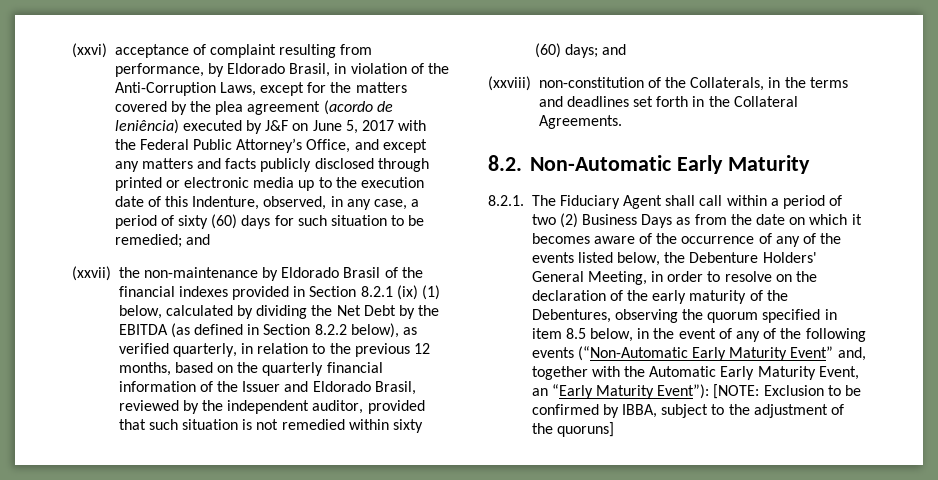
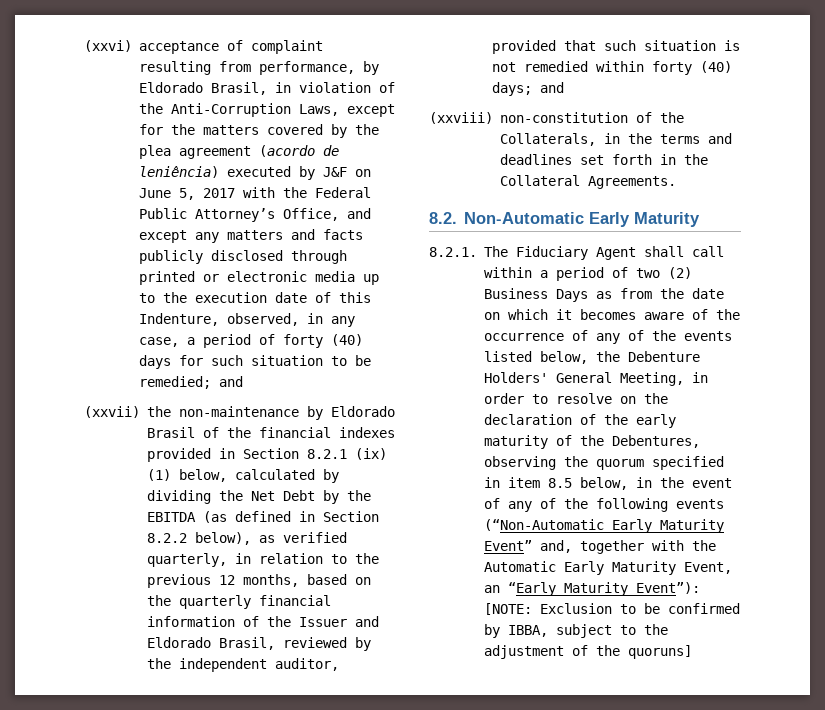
- (xxvi) acceptance of complaint resulting from performance, by Eldorado Brasil, in violation of the Anti-Corruption Laws, except for the matters covered by the plea agreement (acordo de leniência) executed by J&F on June 5, 2017 with the Federal Public Attorney’s Office, and except any matters and facts publicly disclosed through printed or electronic media up to the execution date of this Indenture, observed, in any case, a period of sixty (60) days for such situation to be remedied;
+ (xxvi) acceptance of complaint resulting from performance, by Eldorado Brasil, in violation of the Anti-Corruption Laws, except for the matters covered by the plea agreement (acordo de leniência) executed by J&F on June 5, 2017 with the Federal Public Attorney’s Office, and except any matters and facts publicly disclosed through printed or electronic media up to the execution date of this Indenture, observed, in any case, a period of forty (40) days for such situation to be remedied;
- (xxvii) the non-maintenance by Eldorado Brasil of the financial indexes provided in Section 8.2.1 (ix) (1) below, calculated by dividing the Net Debt by the EBITDA (as defined in Section 8.2.2 below), as verified quarterly, in relation to the previous 12 months, based on the quarterly financial information of the Issuer and Eldorado Brasil, reviewed by the independent auditor, provided that such situation is not remedied within sixty (60) days;
+ (xxvii) the non-maintenance by Eldorado Brasil of the financial indexes provided in Section 8.2.1 (ix) (1) below, calculated by dividing the Net Debt by the EBITDA (as defined in Section 8.2.2 below), as verified quarterly, in relation to the previous 12 months, based on the quarterly financial information of the Issuer and Eldorado Brasil, reviewed by the independent auditor, provided that such situation is not remedied within forty (40) days;

